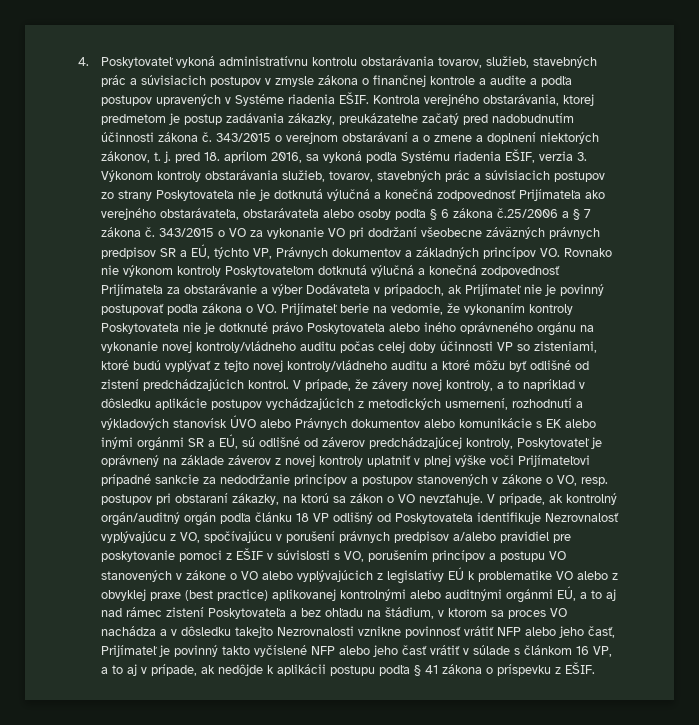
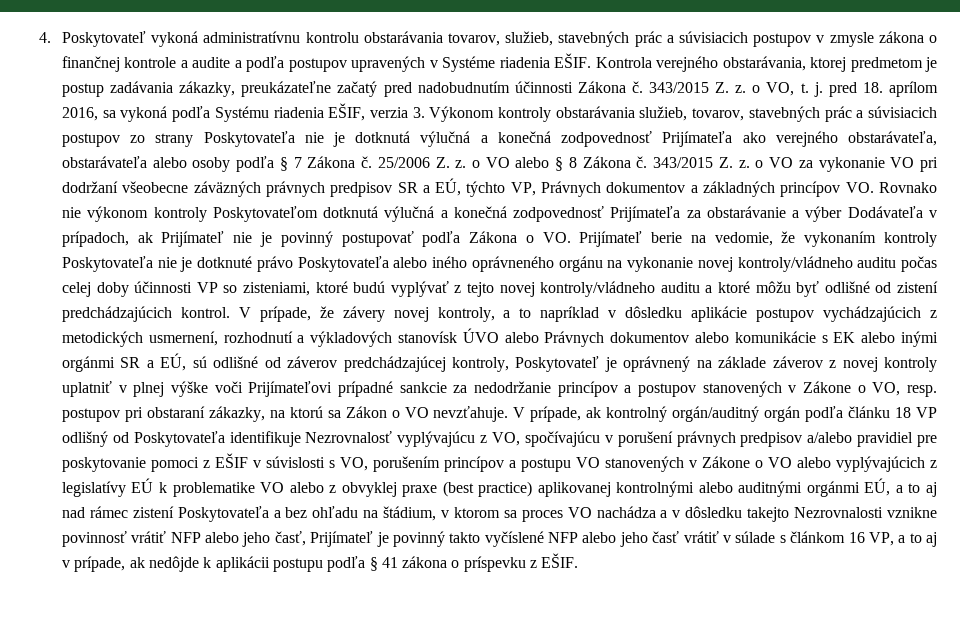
- Kontrola verejného obstarávania, ktorej predmetom je postup zadávania zákazky, preukázateľne začatý pred nadobudnutím účinnosti zákona č. 343/2015 o verejnom obstarávaní a o zmene a doplnení niektorých zákonov, t. j. pred 18. aprílom 2016, sa vykoná podľa Systému riadenia EŠIF, verzia 3. Výkonom kontroly obstarávania služieb, tovarov, stavebných prác a súvisiacich postupov zo strany Poskytovateľa nie je dotknutá výlučná a konečná zodpovednosť Prijímateľa ako verejného obstarávateľa, obstarávateľa alebo osoby podľa § 6 zákona č.25/2006 a § 7 zákona č. 343/2015 o VO za vykonanie VO pri dodržaní všeobecne záväzných právnych predpisov SR a EÚ, týchto VP, Právnych dokumentov a základných princípov VO. Rovnako nie výkonom kontroly Poskytovateľom dotknutá výlučná a konečná zodpovednosť Prijímateľa za obstarávanie a výber Dodávateľa v prípadoch, ak Prijímateľ nie je povinný postupovať podľa zákona o VO. Prijímateľ berie na vedomie, že vykonaním kontroly Poskytovateľa nie je dotknuté právo Poskytovateľa alebo iného oprávneného orgánu na vykonanie novej kontroly/vládneho auditu počas celej doby účinnosti VP so zisteniami, ktoré budú vyplývať z tejto novej kontroly/vládneho auditu a ktoré môžu byť odlišné od zistení predchádzajúcich kontrol.
+ Kontrola verejného obstarávania, ktorej predmetom je postup zadávania zákazky, preukázateľne začatý pred nadobudnutím účinnosti Zákona č. 343/2015 Z. z. o VO, t. j. pred 18. aprílom 2016, sa vykoná podľa Systému riadenia EŠIF, verzia 3. Výkonom kontroly obstarávania služieb, tovarov, stavebných prác a súvisiacich postupov zo strany Poskytovateľa nie je dotknutá výlučná a konečná zodpovednosť Prijímateľa ako verejného obstarávateľa, obstarávateľa alebo osoby podľa § 7 Zákona č. 25/2006 Z. z. o VO alebo § 8 Zákona č. 343/2015 Z. z. o VO za vykonanie VO pri dodržaní všeobecne záväzných právnych predpisov SR a EÚ, týchto VP, Právnych dokumentov a základných princípov VO. Rovnako nie výkonom kontroly Poskytovateľom dotknutá výlučná a konečná zodpovednosť Prijímateľa za obstarávanie a výber Dodávateľa v prípadoch, ak Prijímateľ nie je povinný postupovať podľa Zákona o VO. Prijímateľ berie na vedomie, že vykonaním kontroly Poskytovateľa nie je dotknuté právo Poskytovateľa alebo iného oprávneného orgánu na vykonanie novej kontroly/vládneho auditu počas celej doby účinnosti VP so zisteniami, ktoré budú vyplývať z tejto novej kontroly/vládneho auditu a ktoré môžu byť odlišné od zistení predchádzajúcich kontrol.
- V prípade, že závery novej kontroly, a to napríklad v dôsledku aplikácie postupov vychádzajúcich z metodických usmernení, rozhodnutí a výkladových stanovísk ÚVO alebo Právnych dokumentov alebo komunikácie s EK alebo inými orgánmi SR a EÚ, sú odlišné od záverov predchádzajúcej kontroly, Poskytovateľ je oprávnený na základe záverov z novej kontroly uplatniť v plnej výške voči Prijímateľovi prípadné sankcie za nedodržanie princípov a postupov stanovených v zákone o VO, resp. postupov pri obstaraní zákazky, na ktorú sa zákon o VO nevzťahuje.
+ V prípade, že závery novej kontroly, a to napríklad v dôsledku aplikácie postupov vychádzajúcich z metodických usmernení, rozhodnutí a výkladových stanovísk ÚVO alebo Právnych dokumentov alebo komunikácie s EK alebo inými orgánmi SR a EÚ, sú odlišné od záverov predchádzajúcej kontroly, Poskytovateľ je oprávnený na základe záverov z novej kontroly uplatniť v plnej výške voči Prijímateľovi prípadné sankcie za nedodržanie princípov a postupov stanovených v Zákone o VO, resp. postupov pri obstaraní zákazky, na ktorú sa Zákon o VO nevzťahuje.
- V prípade, ak kontrolný orgán/auditný orgán podľa článku 18 VP odlišný od Poskytovateľa identifikuje Nezrovnalosť vyplývajúcu z VO, spočívajúcu v porušení právnych predpisov a/alebo pravidiel pre poskytovanie pomoci z EŠIF v súvislosti s VO, porušením princípov a postupu VO stanovených v zákone o VO alebo vyplývajúcich z legislatívy EÚ k problematike VO alebo z obvyklej praxe (best practice) aplikovanej kontrolnými alebo auditnými orgánmi EÚ, a to aj nad rámec zistení Poskytovateľa a bez ohľadu na štádium, v ktorom sa proces VO nachádza a v dôsledku takejto Nezrovnalosti vznikne povinnosť vrátiť NFP alebo jeho časť, Prijímateľ je povinný takto vyčíslené NFP alebo jeho časť vrátiť v súlade s článkom 16 VP, a to aj v prípade, ak nedôjde k aplikácii postupu podľa § 41 zákona o príspevku z EŠIF.
+ V prípade, ak kontrolný orgán/auditný orgán podľa článku 18 VP odlišný od Poskytovateľa identifikuje Nezrovnalosť vyplývajúcu z VO, spočívajúcu v porušení právnych predpisov a/alebo pravidiel pre poskytovanie pomoci z EŠIF v súvislosti s VO, porušením princípov a postupu VO stanovených v Zákone o VO alebo vyplývajúcich z legislatívy EÚ k problematike VO alebo z obvyklej praxe (best practice) aplikovanej kontrolnými alebo auditnými orgánmi EÚ, a to aj nad rámec zistení Poskytovateľa a bez ohľadu na štádium, v ktorom sa proces VO nachádza a v dôsledku takejto Nezrovnalosti vznikne povinnosť vrátiť NFP alebo jeho časť, Prijímateľ je povinný takto vyčíslené NFP alebo jeho časť vrátiť v súlade s článkom 16 VP, a to aj v prípade, ak nedôjde k aplikácii postupu podľa § 41 zákona o príspevku z EŠIF.

